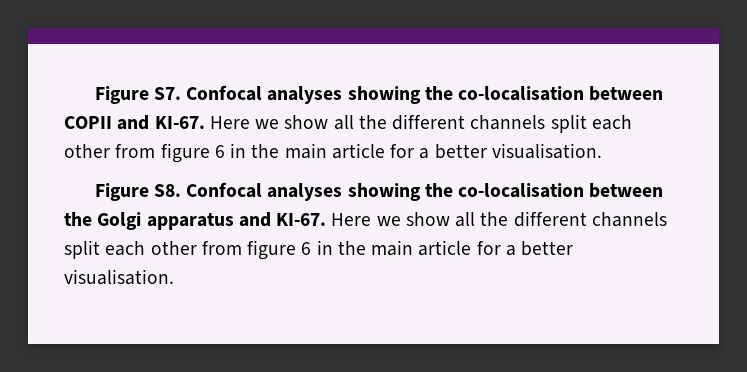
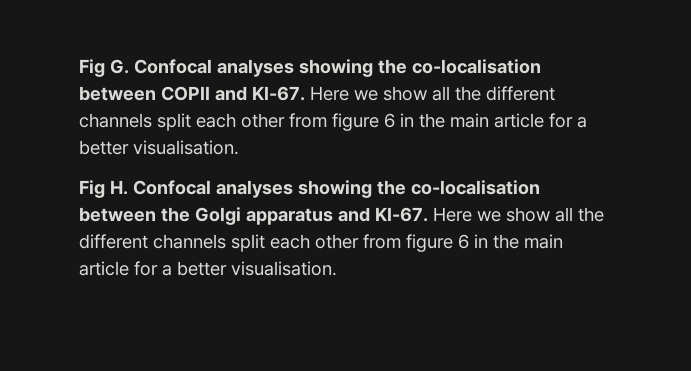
- Figure S7. Confocal analyses showing the co-localisation between COPII and KI-67.
+ Fig G. Confocal analyses showing the co-localisation between COPII and KI-67.
- Figure S8. Confocal analyses showing the co-localisation between the Golgi apparatus and KI-67.
+ Fig H. Confocal analyses showing the co-localisation between the Golgi apparatus and KI-67.

